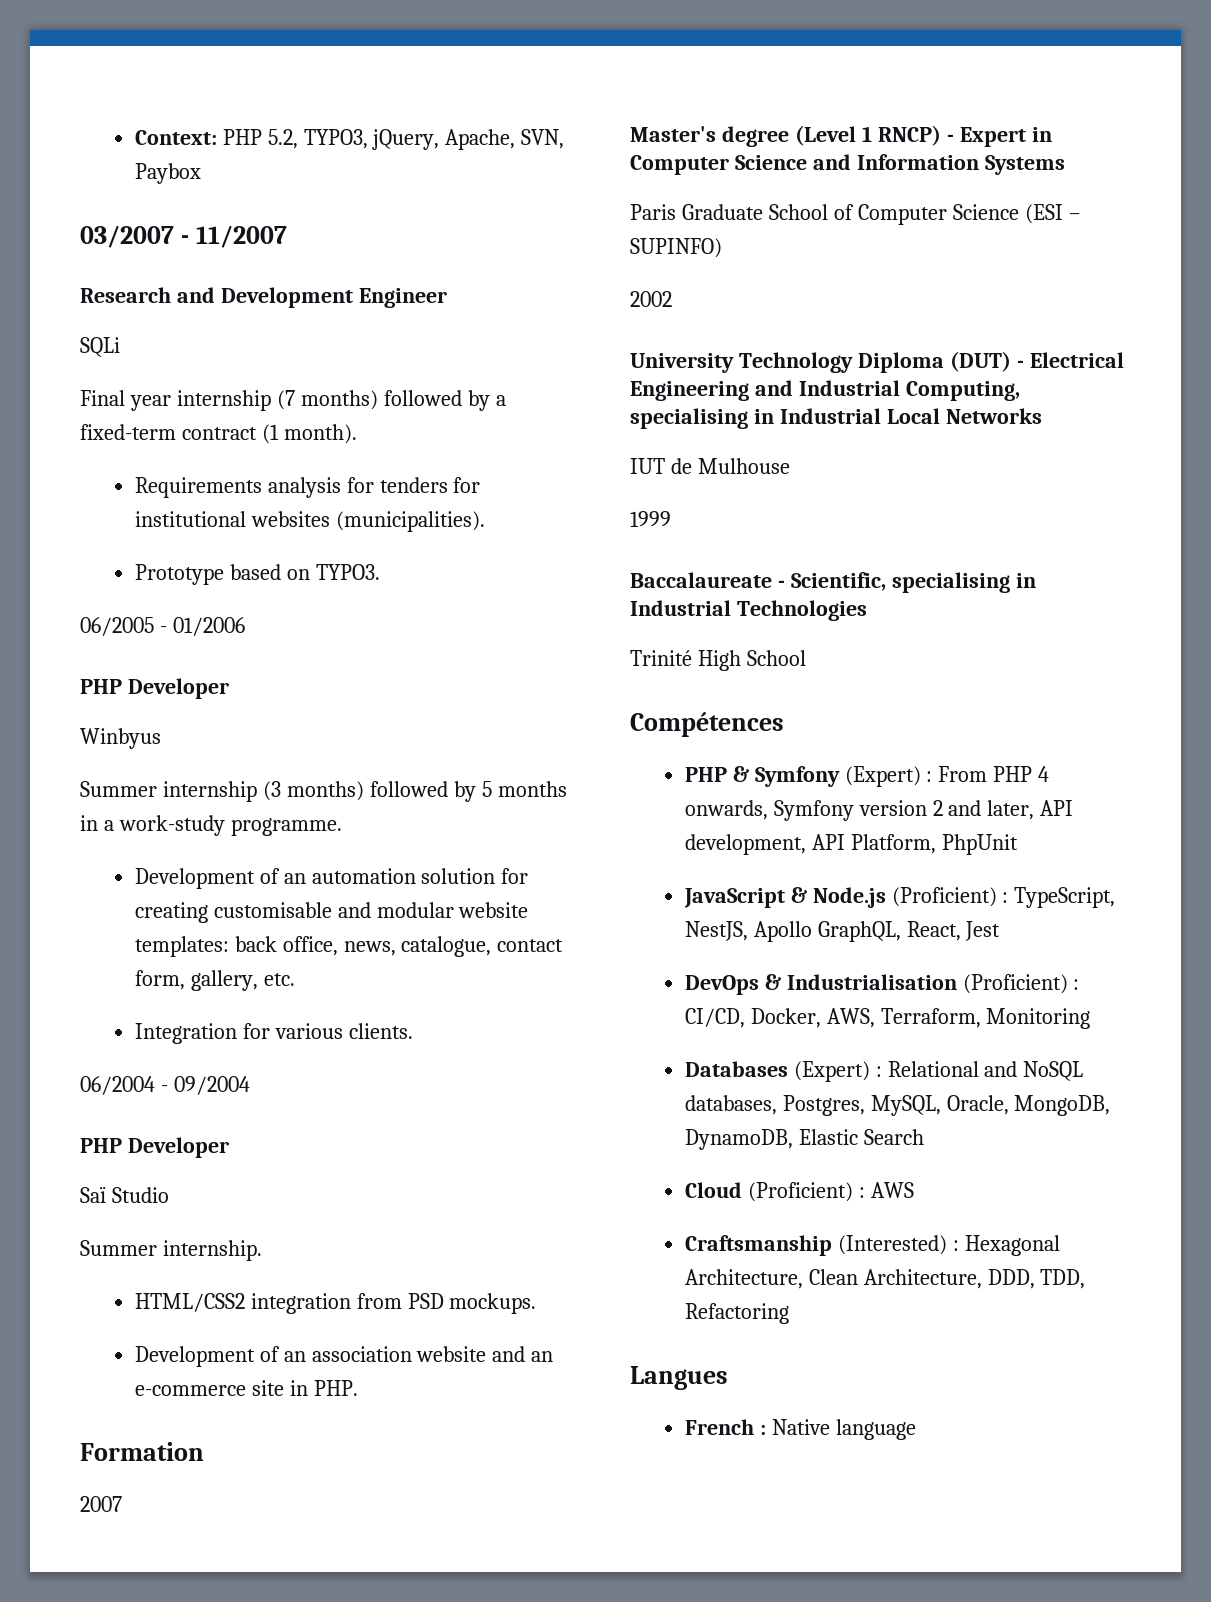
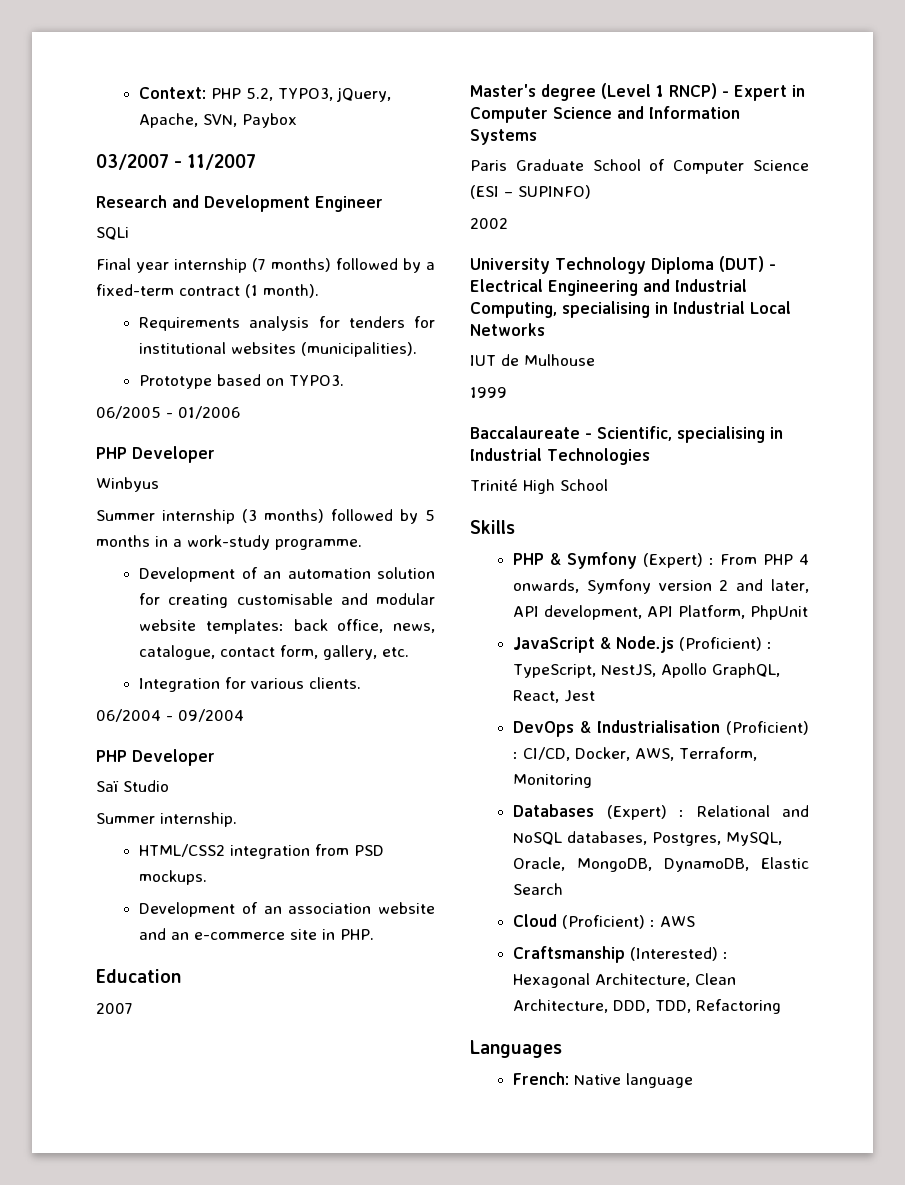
- Formation
+ Education
- Compétences
+ Skills
- Langues
- French : Native language
+ Languages
+ French: Native language

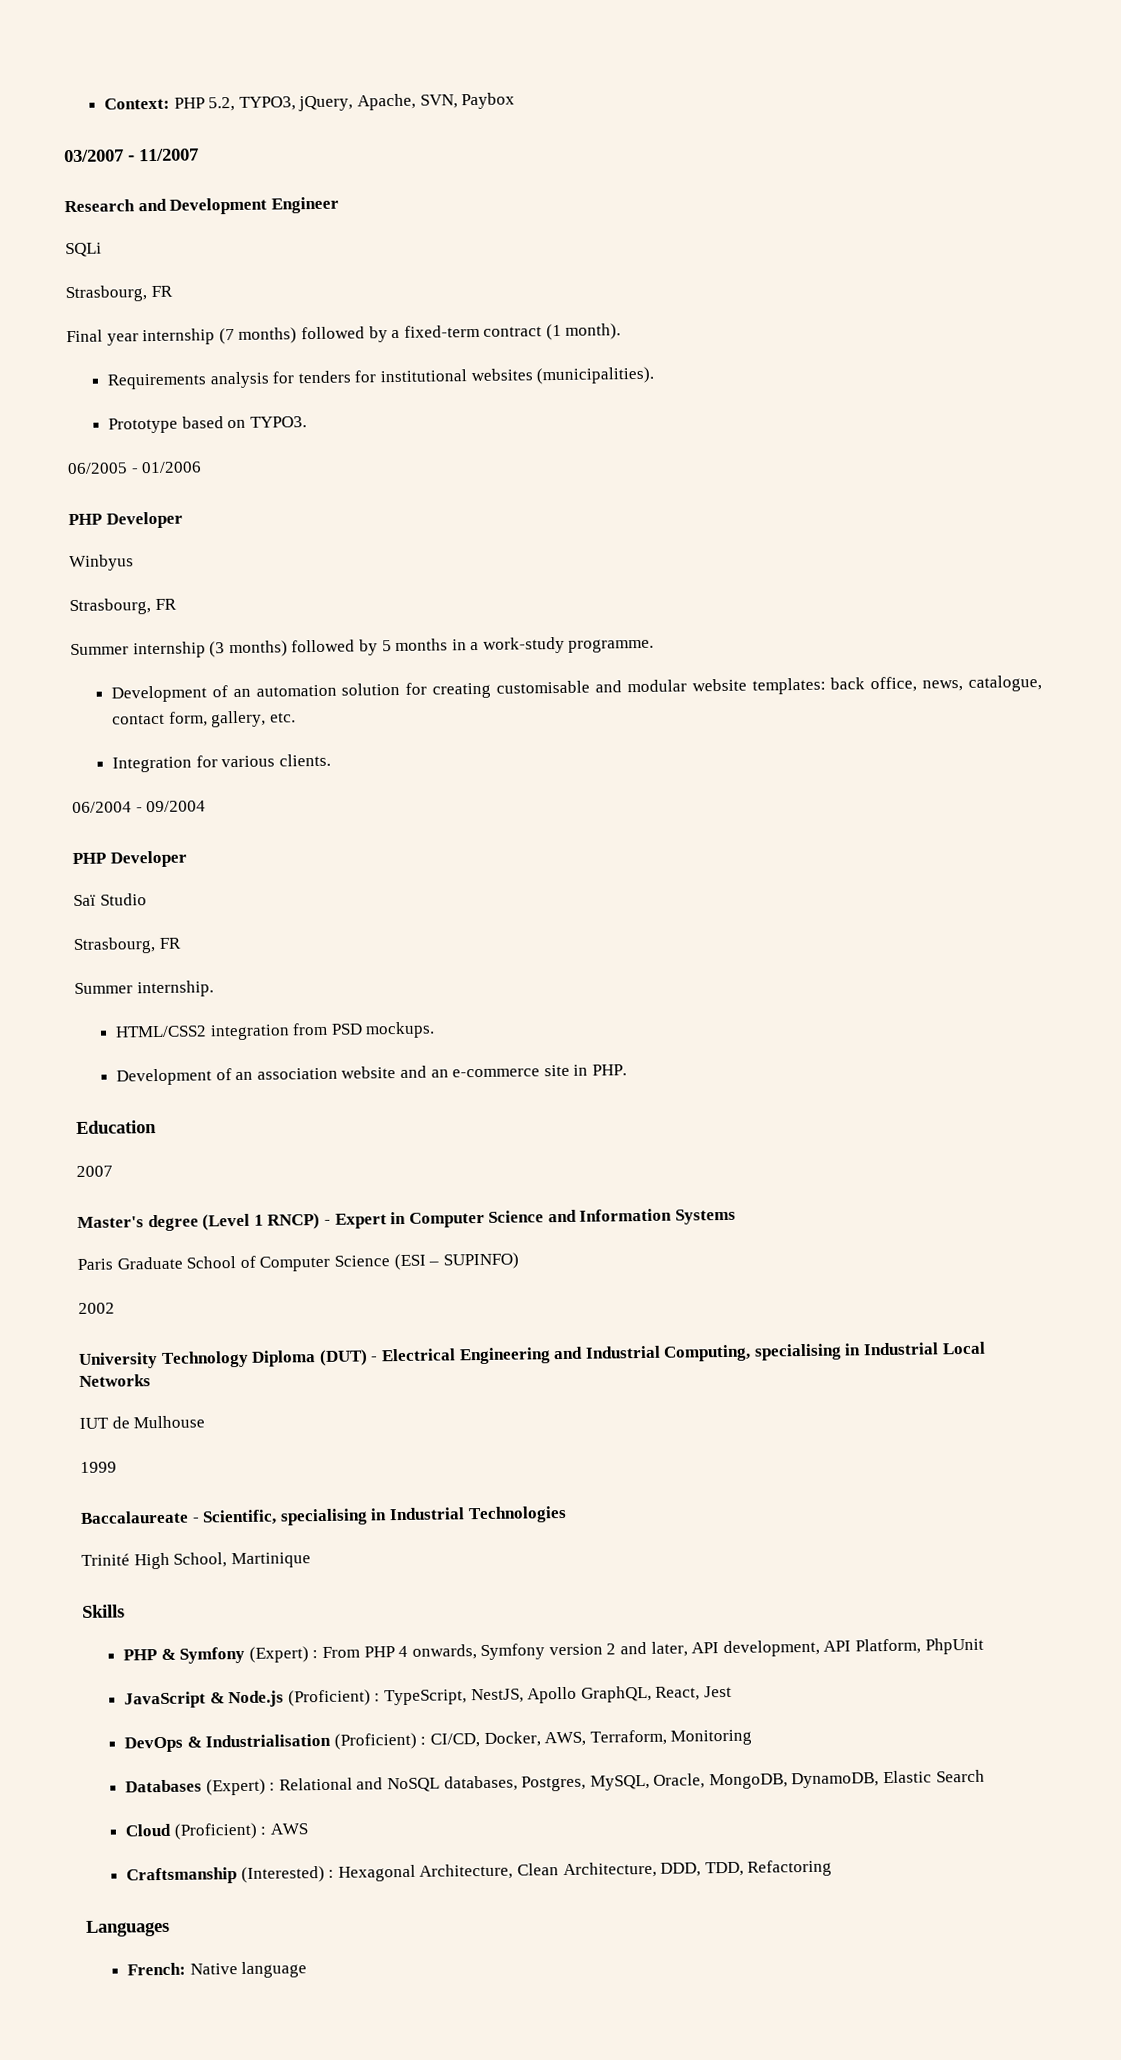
  SQLi
+ Strasbourg, FR
  Winbyus
+ Strasbourg, FR
  Saï Studio
+ Strasbourg, FR
- Trinité High School
+ Trinité High School, Martinique

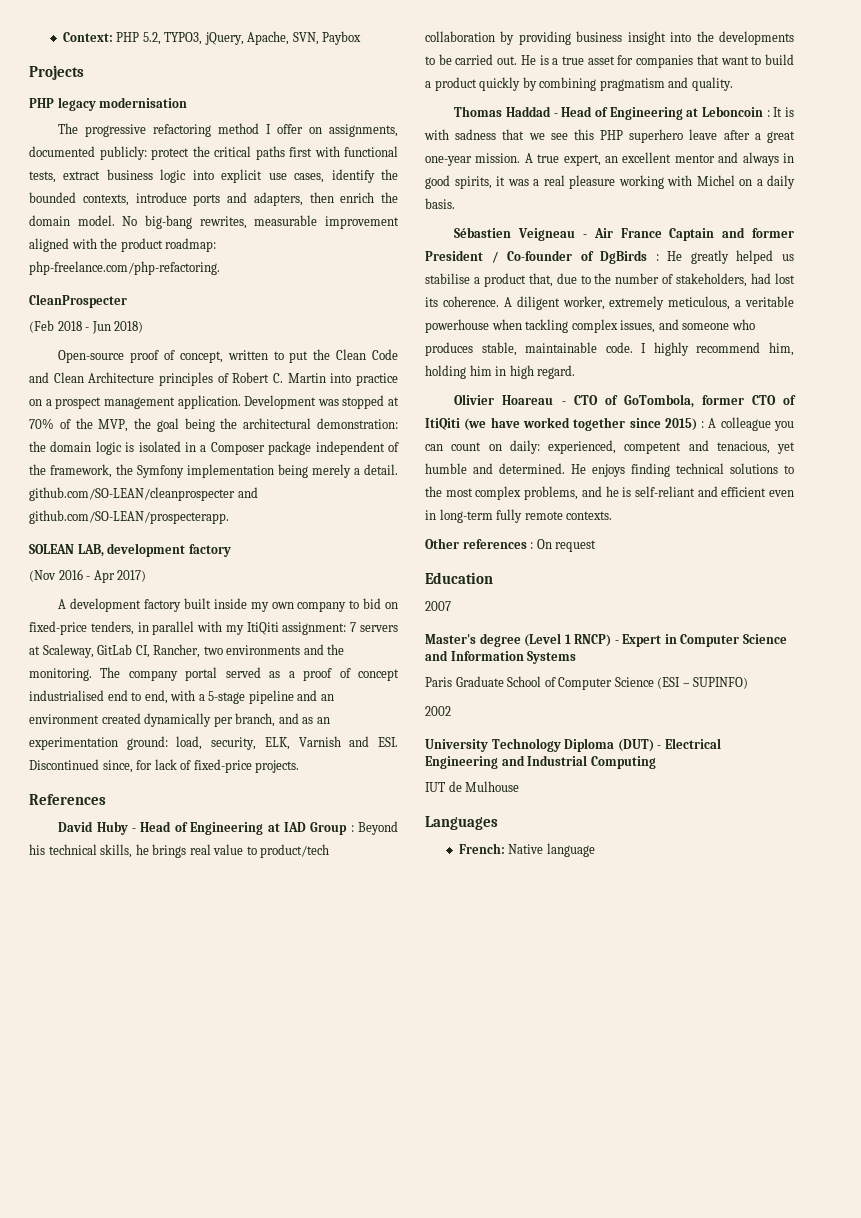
- 03/2007 - 11/2007
- Research and Development Engineer
- SQLi
- Strasbourg, FR
- Final year internship (7 months) followed by a fixed-term contract (1 month).
- Requirements analysis for tenders for institutional websites (municipalities).
- Prototype based on TYPO3.
- 06/2005 - 01/2006
- PHP Developer
- Winbyus
- Strasbourg, FR
- Summer internship (3 months) followed by 5 months in a work-study programme.
- Development of an automation solution for creating customisable and modular website templates: back office, news, catalogue, contact form, gallery, etc.
- Integration for various clients.
- 06/2004 - 09/2004
- PHP Developer
- Saï Studio
- Strasbourg, FR
- Summer internship.
- HTML/CSS2 integration from PSD mockups.
- Development of an association website and an e-commerce site in PHP.
+ Projects
+ PHP legacy modernisation
+ The progressive refactoring method I offer on assignments, documented publicly: protect the critical paths first with functional tests, extract business logic into explicit use cases, identify the bounded contexts, introduce ports and adapters, then enrich the domain model. No big-bang rewrites, measurable improvement aligned with the product roadmap: php-freelance.com/php-refactoring.
+ CleanProspecter
+ (Feb 2018 - Jun 2018)
+ Open-source proof of concept, written to put the Clean Code and Clean Architecture principles of Robert C. Martin into practice on a prospect management application. Development was stopped at 70% of the MVP, the goal being the architectural demonstration: the domain logic is isolated in a Composer package independent of the framework, the Symfony implementation being merely a detail. github.com/SO-LEAN/cleanprospecter and github.com/SO-LEAN/prospecterapp.
+ SOLEAN LAB, development factory
+ (Nov 2016 - Apr 2017)
+ A development factory built inside my own company to bid on fixed-price tenders, in parallel with my ItiQiti assignment: 7 servers at Scaleway, GitLab CI, Rancher, two environments and the monitoring. The company portal served as a proof of concept industrialised end to end, with a 5-stage pipeline and an environment created dynamically per branch, and as an experimentation ground: load, security, ELK, Varnish and ESI. Discontinued since, for lack of fixed-price projects.
+ References
+ David Huby - Head of Engineering at IAD Group : Beyond his technical skills, he brings real value to product/tech collaboration by providing business insight into the developments to be carried out. He is a true asset for companies that want to build a product quickly by combining pragmatism and quality.
+ Thomas Haddad - Head of Engineering at Leboncoin : It is with sadness that we see this PHP superhero leave after a great one-year mission. A true expert, an excellent mentor and always in good spirits, it was a real pleasure working with Michel on a daily basis.
+ Sébastien Veigneau - Air France Captain and former President / Co-founder of DgBirds : He greatly helped us stabilise a product that, due to the number of stakeholders, had lost its coherence. A diligent worker, extremely meticulous, a veritable powerhouse when tackling complex issues, and someone who produces stable, maintainable code. I highly recommend him, holding him in high regard.
+ Olivier Hoareau - CTO of GoTombola, former CTO of ItiQiti (we have worked together since 2015) : A colleague you can count on daily: experienced, competent and tenacious, yet humble and determined. He enjoys finding technical solutions to the most complex problems, and he is self-reliant and efficient even in long-term fully remote contexts.
+ Other references : On request
- University Technology Diploma (DUT) - Electrical Engineering and Industrial Computing, specialising in Industrial Local Networks
+ University Technology Diploma (DUT) - Electrical Engineering and Industrial Computing
  IUT de Mulhouse
- 1999
- Baccalaureate - Scientific, specialising in Industrial Technologies
- Trinité High School, Martinique
- Skills
- PHP & Symfony (Expert) : From PHP 4 onwards, Symfony version 2 and later, API development, API Platform, PhpUnit
- JavaScript & Node.js (Proficient) : TypeScript, NestJS, Apollo GraphQL, React, Jest
- DevOps & Industrialisation (Proficient) : CI/CD, Docker, AWS, Terraform, Monitoring
- Databases (Expert) : Relational and NoSQL databases, Postgres, MySQL, Oracle, MongoDB, DynamoDB, Elastic Search
- Cloud (Proficient) : AWS
- Craftsmanship (Interested) : Hexagonal Architecture, Clean Architecture, DDD, TDD, Refactoring

